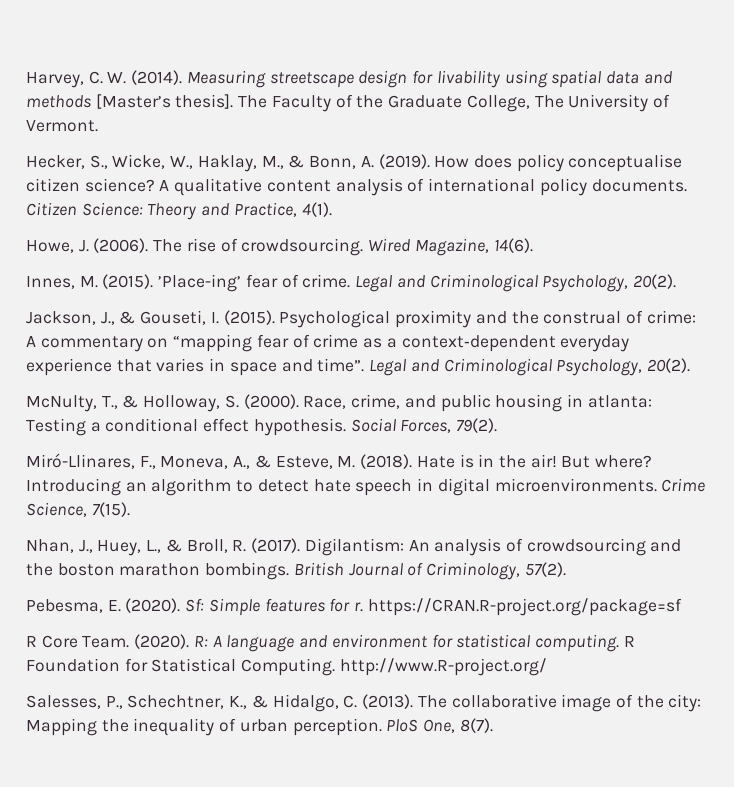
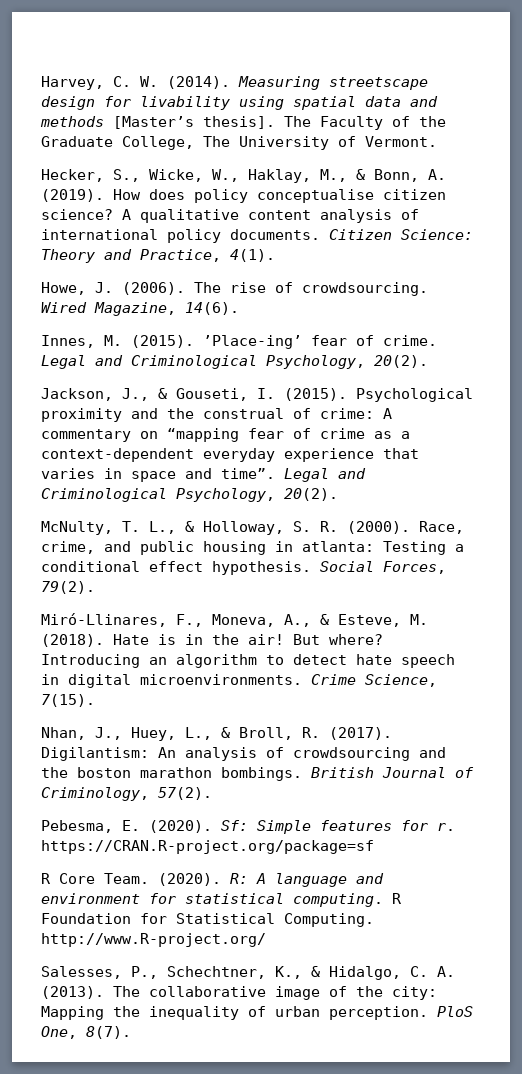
- McNulty, T., & Holloway, S. (2000).
+ McNulty, T. L., & Holloway, S. R. (2000).
- Salesses, P., Schechtner, K., & Hidalgo, C. (2013).
+ Salesses, P., Schechtner, K., & Hidalgo, C. A. (2013).

